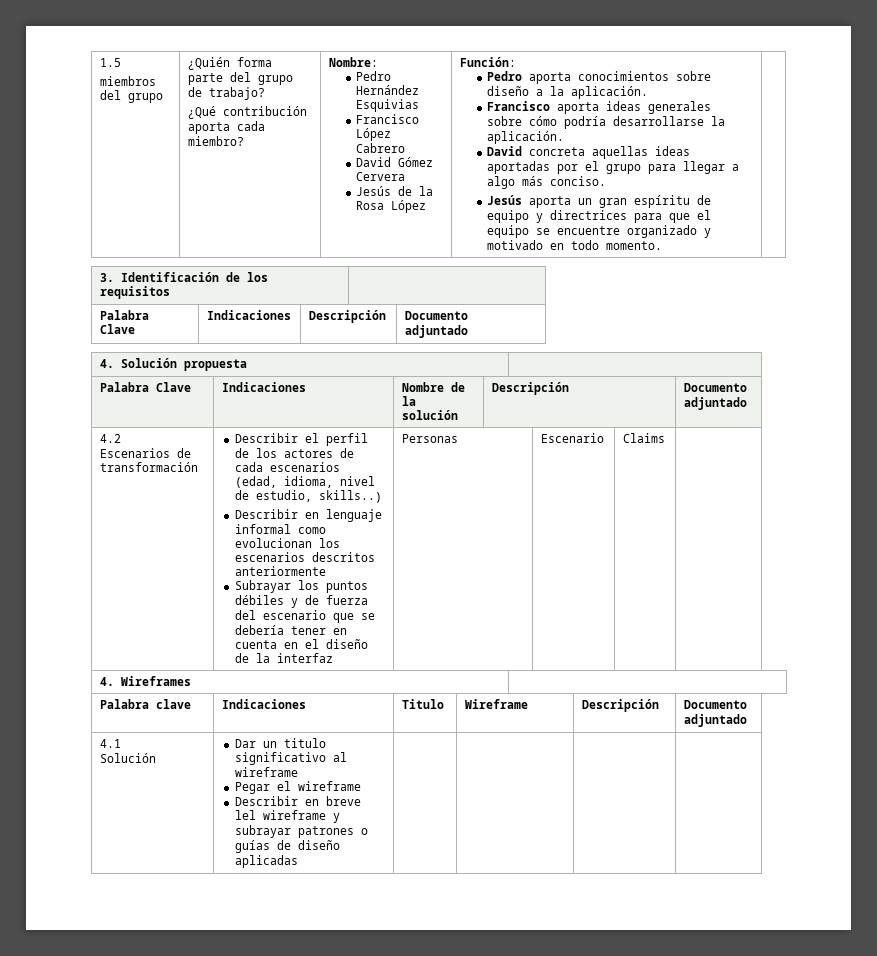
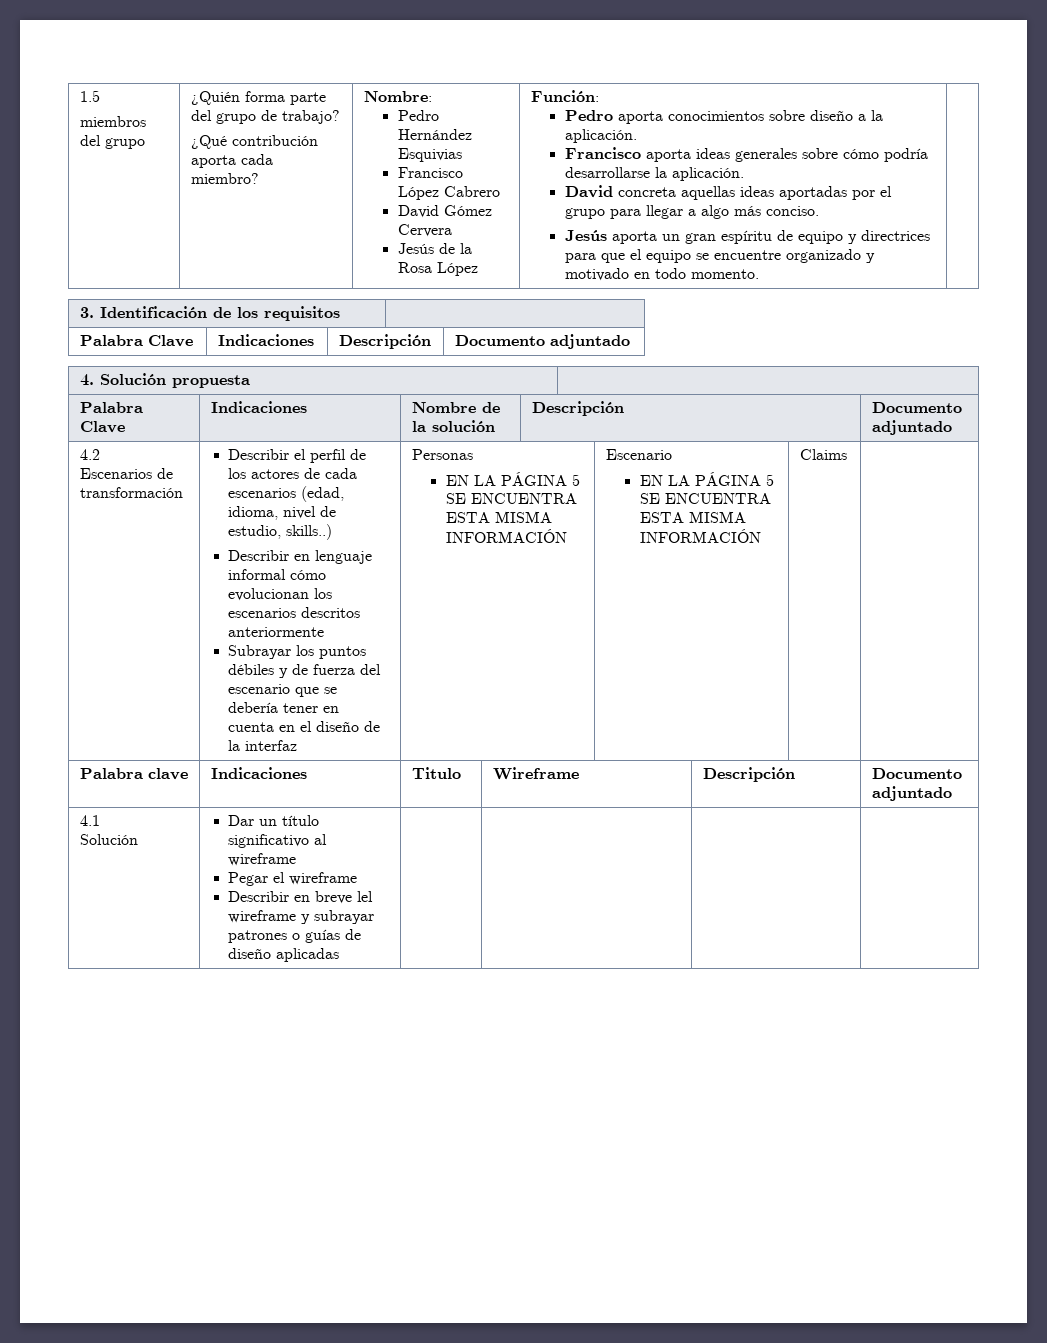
- Describir en lenguaje informal como evolucionan los escenarios descritos anteriormente
+ Describir en lenguaje informal cómo evolucionan los escenarios descritos anteriormente
- Escenario
+ EN LA PÁGINA 5 SE ENCUENTRA ESTA MISMA INFORMACIÓN | Escenario
+ EN LA PÁGINA 5 SE ENCUENTRA ESTA MISMA INFORMACIÓN
- 4. Wireframes |
  4.1
- Solución | Dar un titulo significativo al wireframe
+ Solución | Dar un título significativo al wireframe

